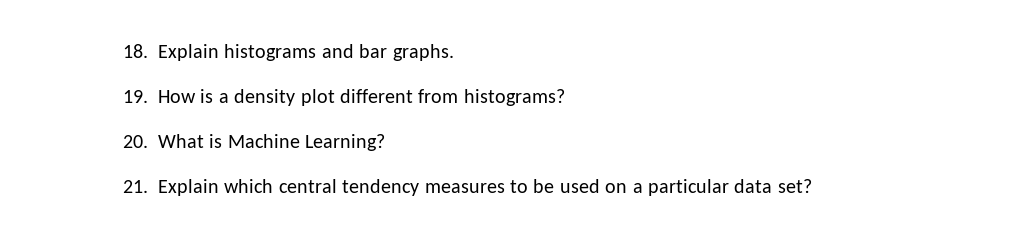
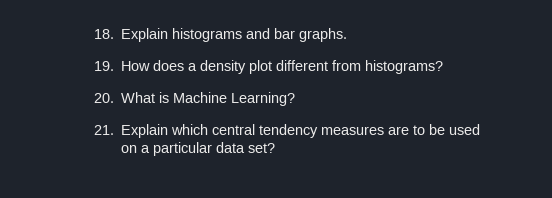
- 19. How is a density plot different from histograms?
+ 19. How does a density plot different from histograms?
- 21. Explain which central tendency measures to be used on a particular data set?
+ 21. Explain which central tendency measures are to be used on a particular data set?

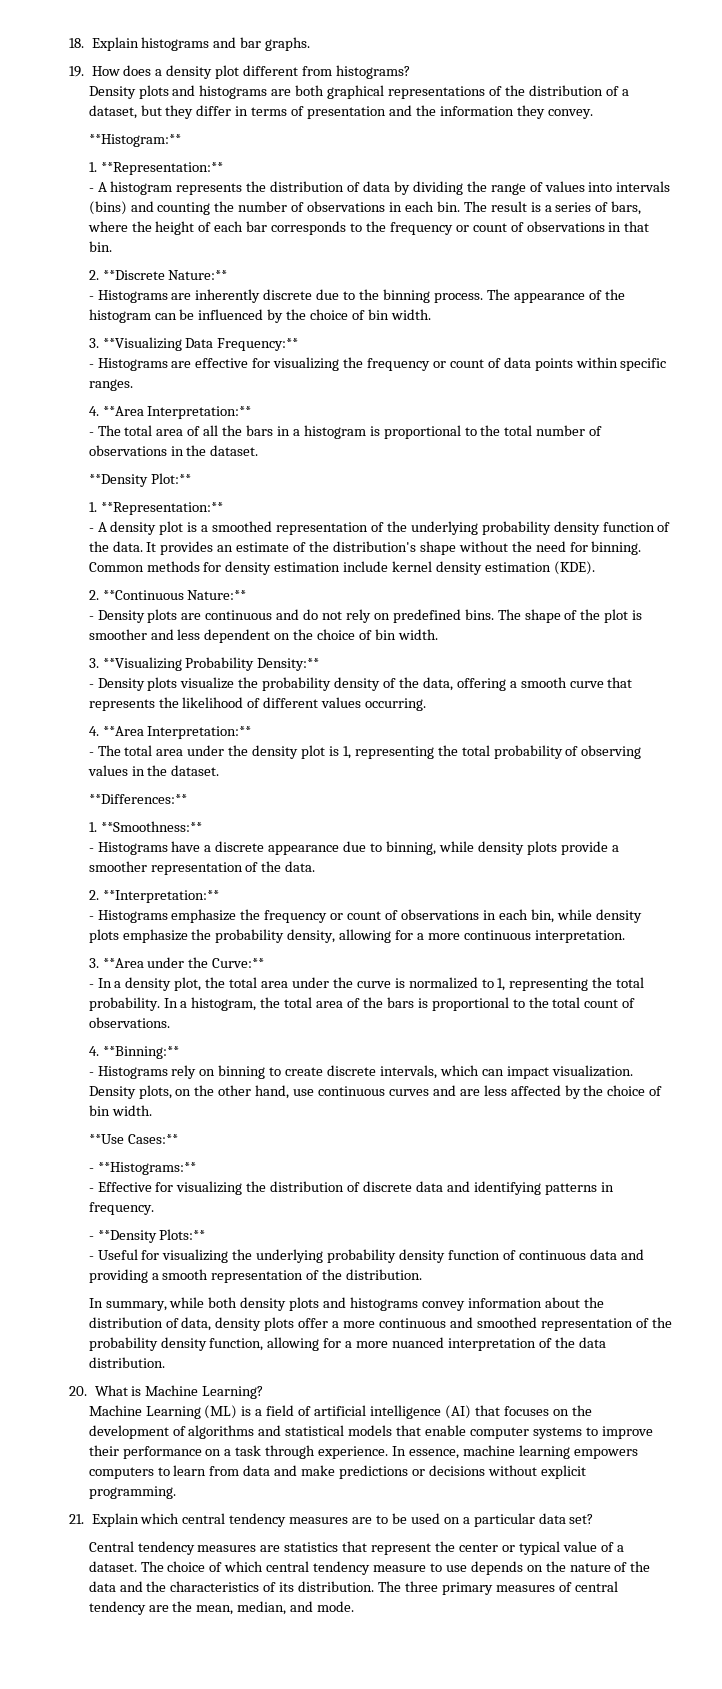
+ Density plots and histograms are both graphical representations of the distribution of a dataset, but they differ in terms of presentation and the information they convey.
+ **Histogram:**
+ 1. **Representation:**
+ - A histogram represents the distribution of data by dividing the range of values into intervals (bins) and counting the number of observations in each bin. The result is a series of bars, where the height of each bar corresponds to the frequency or count of observations in that bin.
+ 2. **Discrete Nature:**
+ - Histograms are inherently discrete due to the binning process. The appearance of the histogram can be influenced by the choice of bin width.
+ 3. **Visualizing Data Frequency:**
+ - Histograms are effective for visualizing the frequency or count of data points within specific ranges.
+ 4. **Area Interpretation:**
+ - The total area of all the bars in a histogram is proportional to the total number of observations in the dataset.
+ **Density Plot:**
+ 1. **Representation:**
+ - A density plot is a smoothed representation of the underlying probability density function of the data. It provides an estimate of the distribution's shape without the need for binning. Common methods for density estimation include kernel density estimation (KDE).
+ 2. **Continuous Nature:**
+ - Density plots are continuous and do not rely on predefined bins. The shape of the plot is smoother and less dependent on the choice of bin width.
+ 3. **Visualizing Probability Density:**
+ - Density plots visualize the probability density of the data, offering a smooth curve that represents the likelihood of different values occurring.
+ 4. **Area Interpretation:**
+ - The total area under the density plot is 1, representing the total probability of observing values in the dataset.
+ **Differences:**
+ 1. **Smoothness:**
+ - Histograms have a discrete appearance due to binning, while density plots provide a smoother representation of the data.
+ 2. **Interpretation:**
+ - Histograms emphasize the frequency or count of observations in each bin, while density plots emphasize the probability density, allowing for a more continuous interpretation.
+ 3. **Area under the Curve:**
+ - In a density plot, the total area under the curve is normalized to 1, representing the total probability. In a histogram, the total area of the bars is proportional to the total count of observations.
+ 4. **Binning:**
+ - Histograms rely on binning to create discrete intervals, which can impact visualization. Density plots, on the other hand, use continuous curves and are less affected by the choice of bin width.
+ **Use Cases:**
+ - **Histograms:**
+ - Effective for visualizing the distribution of discrete data and identifying patterns in frequency.
+ - **Density Plots:**
+ - Useful for visualizing the underlying probability density function of continuous data and providing a smooth representation of the distribution.
+ In summary, while both density plots and histograms convey information about the distribution of data, density plots offer a more continuous and smoothed representation of the probability density function, allowing for a more nuanced interpretation of the data distribution.
+ Machine Learning (ML) is a field of artificial intelligence (AI) that focuses on the development of algorithms and statistical models that enable computer systems to improve their performance on a task through experience. In essence, machine learning empowers computers to learn from data and make predictions or decisions without explicit programming.
+ Central tendency measures are statistics that represent the center or typical value of a dataset. The choice of which central tendency measure to use depends on the nature of the data and the characteristics of its distribution. The three primary measures of central tendency are the mean, median, and mode.

